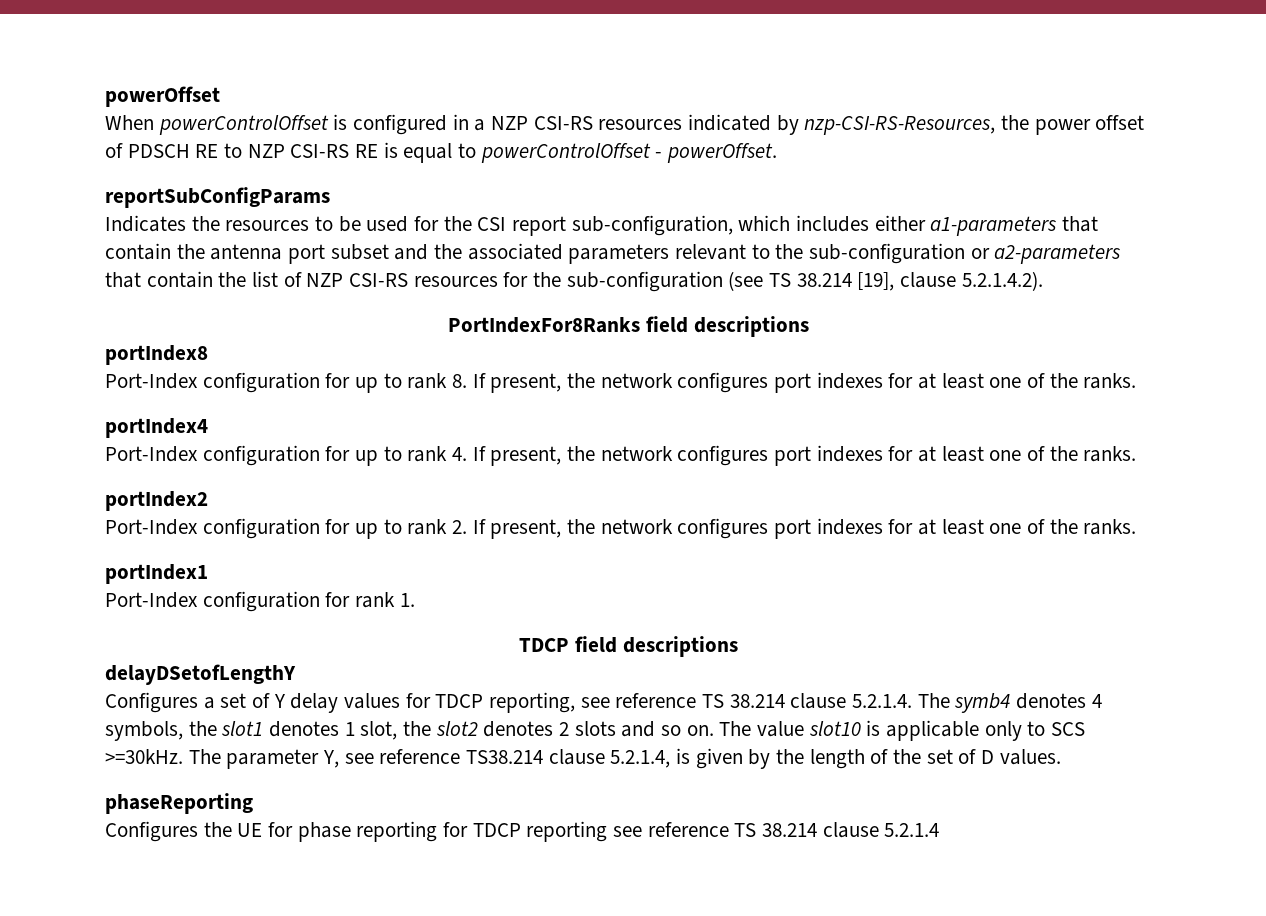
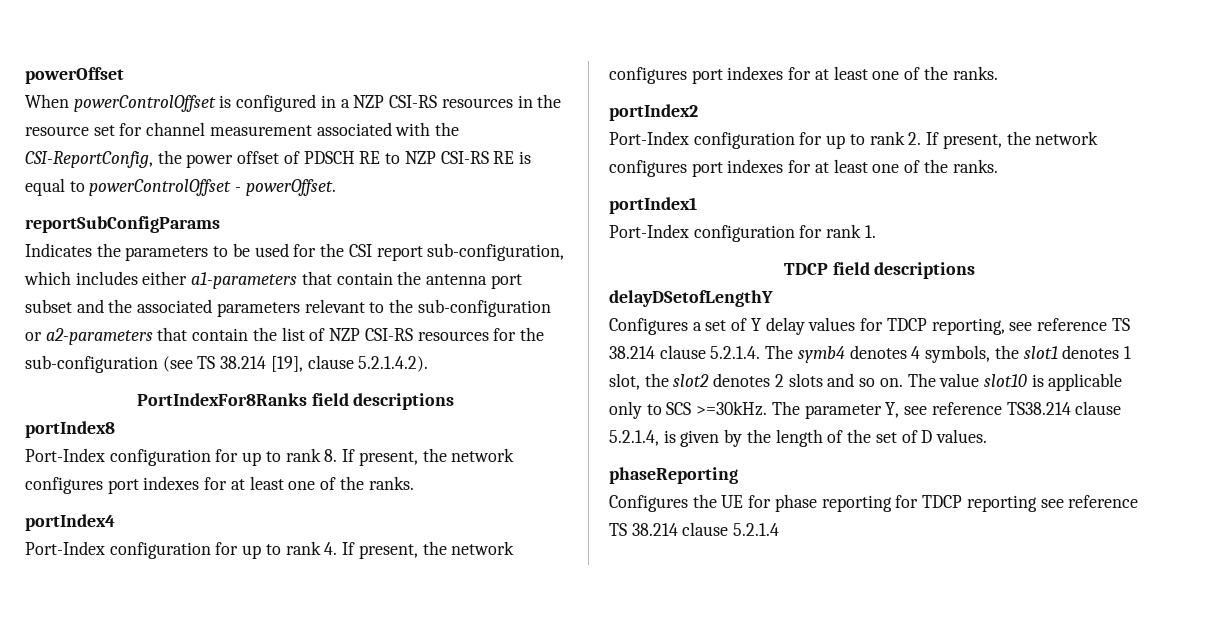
- When powerControlOffset is configured in a NZP CSI-RS resources indicated by nzp-CSI-RS-Resources, the power offset of PDSCH RE to NZP CSI-RS RE is equal to powerControlOffset - powerOffset.
+ When powerControlOffset is configured in a NZP CSI-RS resources in the resource set for channel measurement associated with the CSI-ReportConfig, the power offset of PDSCH RE to NZP CSI-RS RE is equal to powerControlOffset - powerOffset.
- Indicates the resources to be used for the CSI report sub-configuration, which includes either a1-parameters that contain the antenna port subset and the associated parameters relevant to the sub-configuration or a2-parameters that contain the list of NZP CSI-RS resources for the sub-configuration (see TS 38.214 [19], clause 5.2.1.4.2).
+ Indicates the parameters to be used for the CSI report sub-configuration, which includes either a1-parameters that contain the antenna port subset and the associated parameters relevant to the sub-configuration or a2-parameters that contain the list of NZP CSI-RS resources for the sub-configuration (see TS 38.214 [19], clause 5.2.1.4.2).

